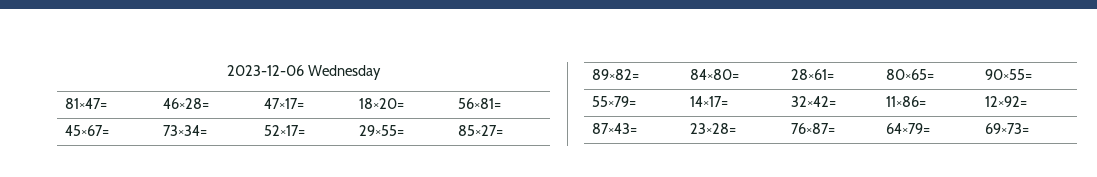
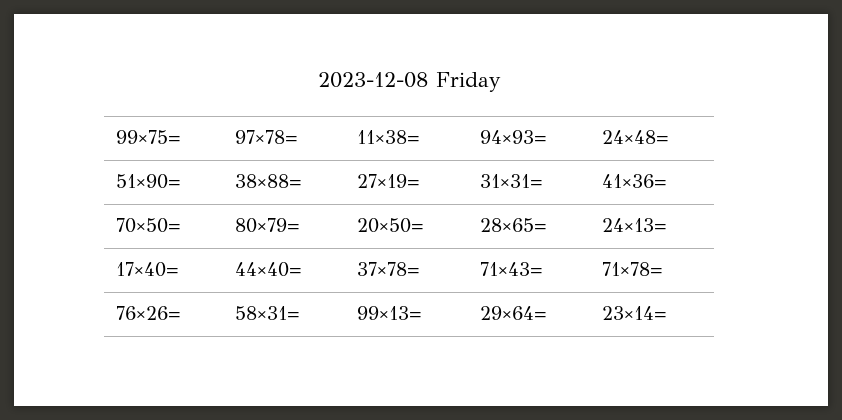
- 2023-12-06 Wednesday
- 81×47= | 46×28= | 47×17= | 18×20= | 56×81=
- 45×67= | 73×34= | 52×17= | 29×55= | 85×27=
- 89×82= | 84×80= | 28×61= | 80×65= | 90×55=
- 55×79= | 14×17= | 32×42= | 11×86= | 12×92=
- 87×43= | 23×28= | 76×87= | 64×79= | 69×73=
+ 2023-12-08 Friday
+ 99×75= | 97×78= | 11×38= | 94×93= | 24×48=
+ 51×90= | 38×88= | 27×19= | 31×31= | 41×36=
+ 70×50= | 80×79= | 20×50= | 28×65= | 24×13=
+ 17×40= | 44×40= | 37×78= | 71×43= | 71×78=
+ 76×26= | 58×31= | 99×13= | 29×64= | 23×14=

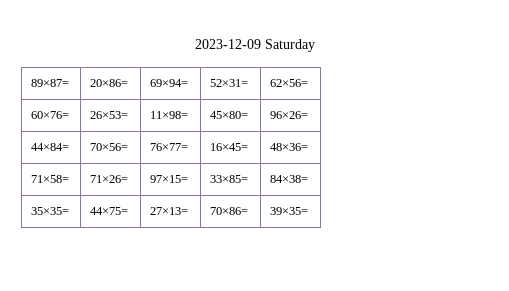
- 2023-12-08 Friday
- 99×75= | 97×78= | 11×38= | 94×93= | 24×48=
- 51×90= | 38×88= | 27×19= | 31×31= | 41×36=
- 70×50= | 80×79= | 20×50= | 28×65= | 24×13=
- 17×40= | 44×40= | 37×78= | 71×43= | 71×78=
- 76×26= | 58×31= | 99×13= | 29×64= | 23×14=
+ 2023-12-09 Saturday
+ 89×87= | 20×86= | 69×94= | 52×31= | 62×56=
+ 60×76= | 26×53= | 11×98= | 45×80= | 96×26=
+ 44×84= | 70×56= | 76×77= | 16×45= | 48×36=
+ 71×58= | 71×26= | 97×15= | 33×85= | 84×38=
+ 35×35= | 44×75= | 27×13= | 70×86= | 39×35=

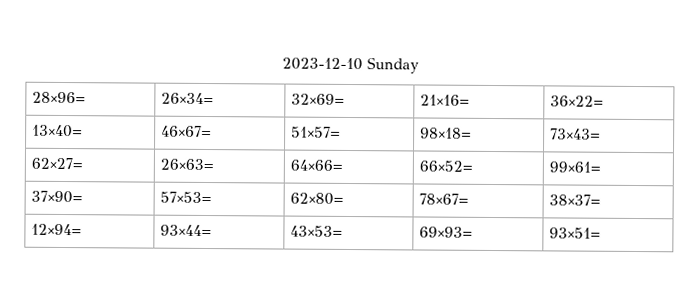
- 2023-12-09 Saturday
- 89×87= | 20×86= | 69×94= | 52×31= | 62×56=
- 60×76= | 26×53= | 11×98= | 45×80= | 96×26=
- 44×84= | 70×56= | 76×77= | 16×45= | 48×36=
- 71×58= | 71×26= | 97×15= | 33×85= | 84×38=
- 35×35= | 44×75= | 27×13= | 70×86= | 39×35=
+ 2023-12-10 Sunday
+ 28×96= | 26×34= | 32×69= | 21×16= | 36×22=
+ 13×40= | 46×67= | 51×57= | 98×18= | 73×43=
+ 62×27= | 26×63= | 64×66= | 66×52= | 99×61=
+ 37×90= | 57×53= | 62×80= | 78×67= | 38×37=
+ 12×94= | 93×44= | 43×53= | 69×93= | 93×51=

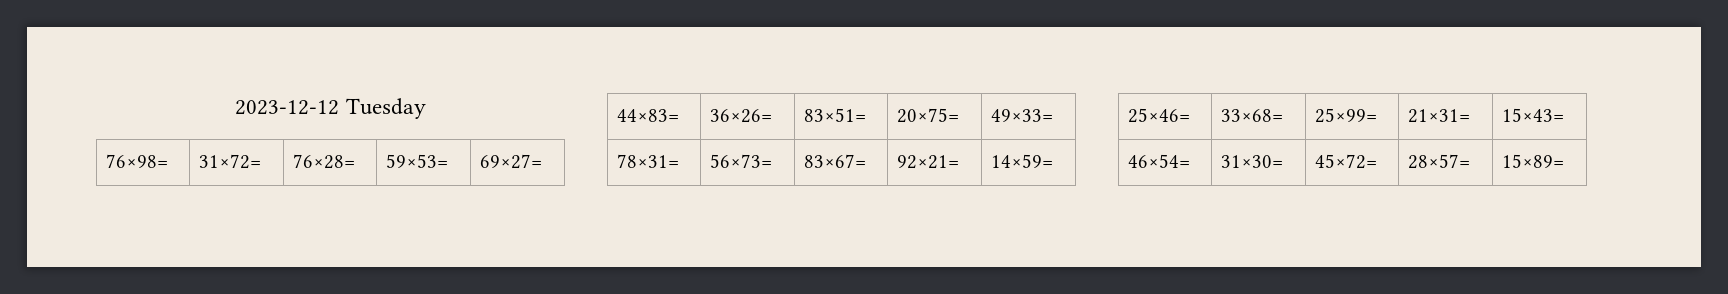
- 2023-12-10 Sunday
- 28×96= | 26×34= | 32×69= | 21×16= | 36×22=
- 13×40= | 46×67= | 51×57= | 98×18= | 73×43=
- 62×27= | 26×63= | 64×66= | 66×52= | 99×61=
- 37×90= | 57×53= | 62×80= | 78×67= | 38×37=
- 12×94= | 93×44= | 43×53= | 69×93= | 93×51=
+ 2023-12-12 Tuesday
+ 76×98= | 31×72= | 76×28= | 59×53= | 69×27=
+ 44×83= | 36×26= | 83×51= | 20×75= | 49×33=
+ 78×31= | 56×73= | 83×67= | 92×21= | 14×59=
+ 25×46= | 33×68= | 25×99= | 21×31= | 15×43=
+ 46×54= | 31×30= | 45×72= | 28×57= | 15×89=

